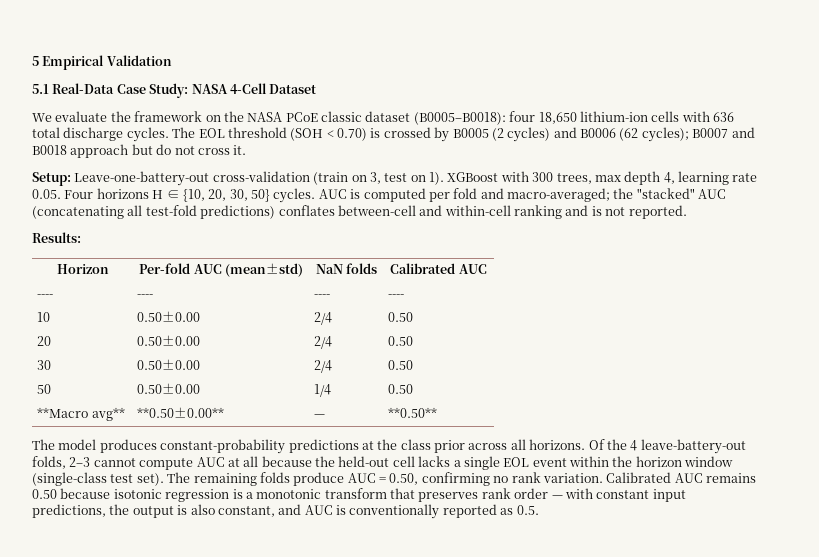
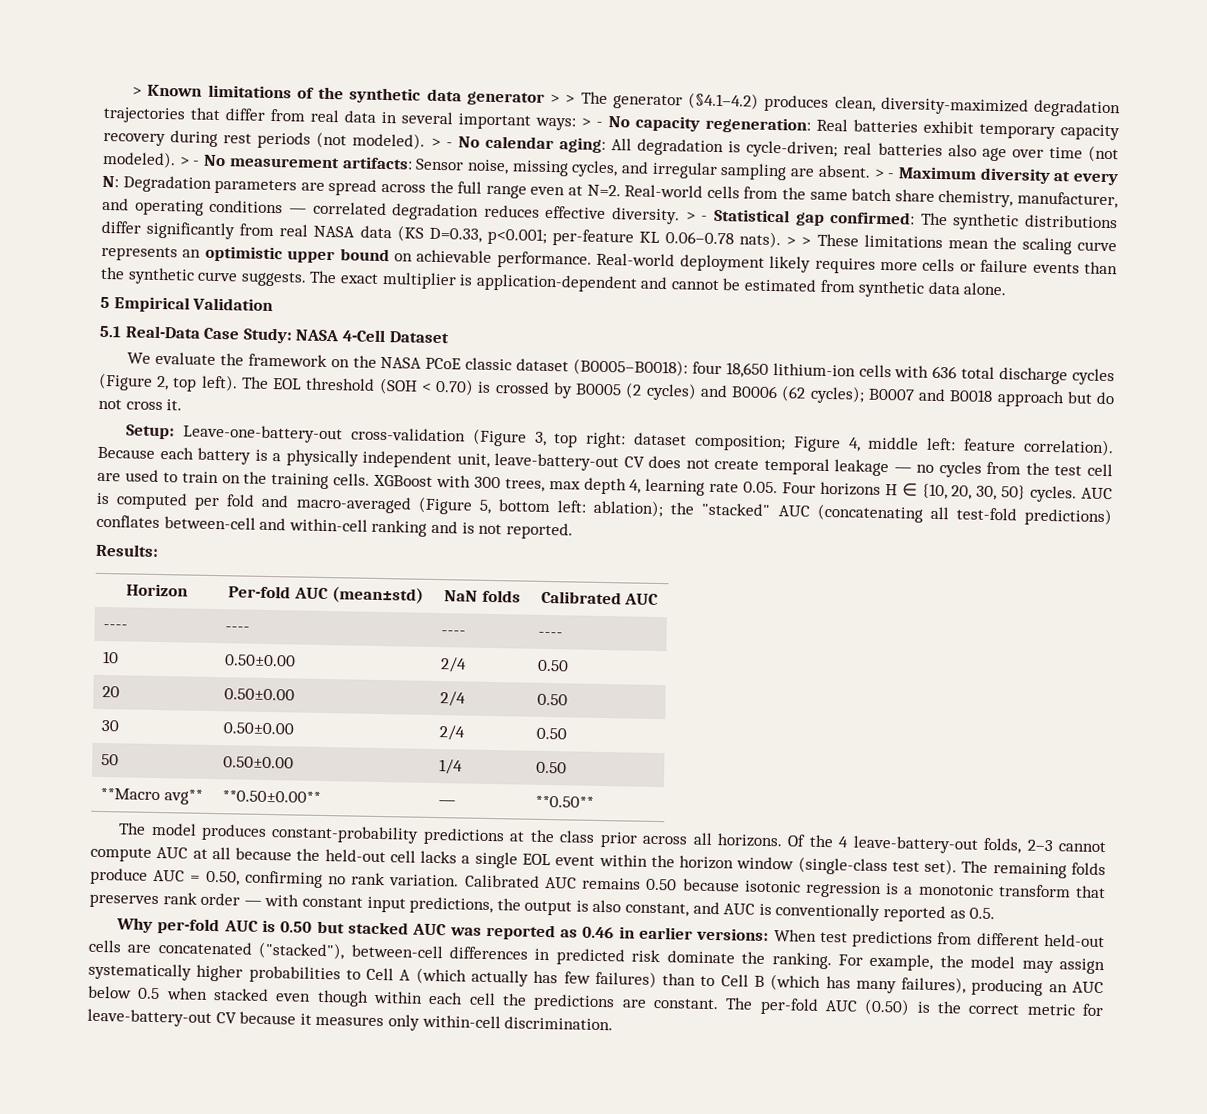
+ > Known limitations of the synthetic data generator > > The generator (§4.1–4.2) produces clean, diversity-maximized degradation trajectories that differ from real data in several important ways: > - No capacity regeneration: Real batteries exhibit temporary capacity recovery during rest periods (not modeled). > - No calendar aging: All degradation is cycle-driven; real batteries also age over time (not modeled). > - No measurement artifacts: Sensor noise, missing cycles, and irregular sampling are absent. > - Maximum diversity at every N: Degradation parameters are spread across the full range even at N=2. Real-world cells from the same batch share chemistry, manufacturer, and operating conditions — correlated degradation reduces effective diversity. > - Statistical gap confirmed: The synthetic distributions differ significantly from real NASA data (KS D=0.33, p<0.001; per-feature KL 0.06–0.78 nats). > > These limitations mean the scaling curve represents an optimistic upper bound on achievable performance. Real-world deployment likely requires more cells or failure events than the synthetic curve suggests. The exact multiplier is application-dependent and cannot be estimated from synthetic data alone.
- We evaluate the framework on the NASA PCoE classic dataset (B0005–B0018): four 18,650 lithium-ion cells with 636 total discharge cycles.
+ We evaluate the framework on the NASA PCoE classic dataset (B0005–B0018): four 18,650 lithium-ion cells with 636 total discharge cycles (Figure 2, top left).
- Setup: Leave-one-battery-out cross-validation (train on 3, test on 1).
+ Setup: Leave-one-battery-out cross-validation (Figure 3, top right: dataset composition; Figure 4, middle left: feature correlation). Because each battery is a physically independent unit, leave-battery-out CV does not create temporal leakage — no cycles from the test cell are used to train on the training cells.
- AUC is computed per fold and macro-averaged; the "stacked" AUC (concatenating all test-fold predictions) conflates between-cell and within-cell ranking and is not reported.
+ AUC is computed per fold and macro-averaged (Figure 5, bottom left: ablation); the "stacked" AUC (concatenating all test-fold predictions) conflates between-cell and within-cell ranking and is not reported.
+ Why per-fold AUC is 0.50 but stacked AUC was reported as 0.46 in earlier versions: When test predictions from different held-out cells are concatenated ("stacked"), between-cell differences in predicted risk dominate the ranking. For example, the model may assign systematically higher probabilities to Cell A (which actually has few failures) than to Cell B (which has many failures), producing an AUC below 0.5 when stacked even though within each cell the predictions are constant. The per-fold AUC (0.50) is the correct metric for leave-battery-out CV because it measures only within-cell discrimination.

